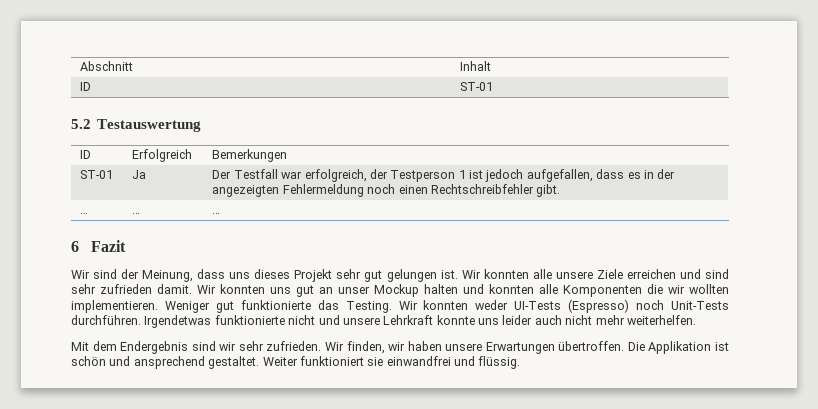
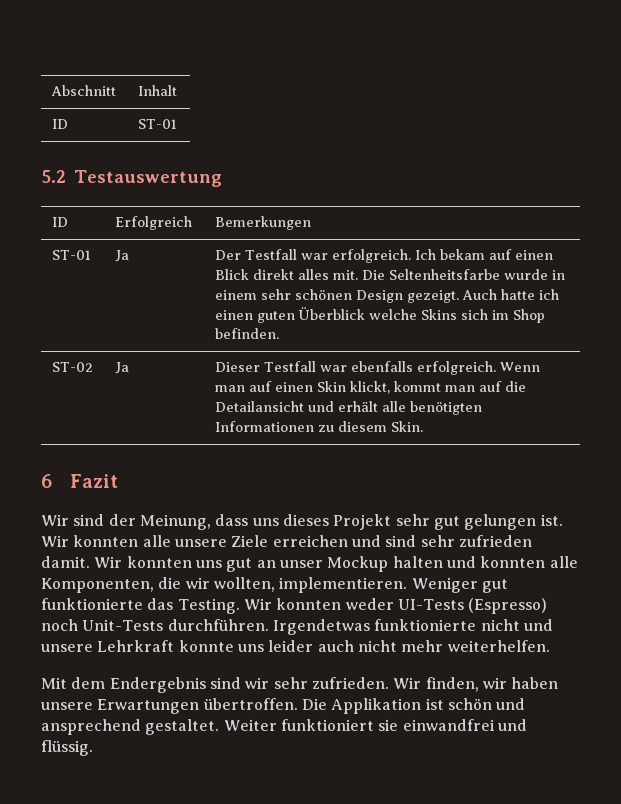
- ST-01 | Ja | Der Testfall war erfolgreich, der Testperson 1 ist jedoch aufgefallen, dass es in der angezeigten Fehlermeldung noch einen Rechtschreibfehler gibt.
- … | … | …
+ ST-01 | Ja | Der Testfall war erfolgreich. Ich bekam auf einen Blick direkt alles mit. Die Seltenheitsfarbe wurde in einem sehr schönen Design gezeigt. Auch hatte ich einen guten Überblick welche Skins sich im Shop befinden.
+ ST-02 | Ja | Dieser Testfall war ebenfalls erfolgreich. Wenn man auf einen Skin klickt, kommt man auf die Detailansicht und erhält alle benötigten Informationen zu diesem Skin.
- Wir konnten uns gut an unser Mockup halten und konnten alle Komponenten die wir wollten implementieren.
+ Wir konnten uns gut an unser Mockup halten und konnten alle Komponenten, die wir wollten, implementieren.

